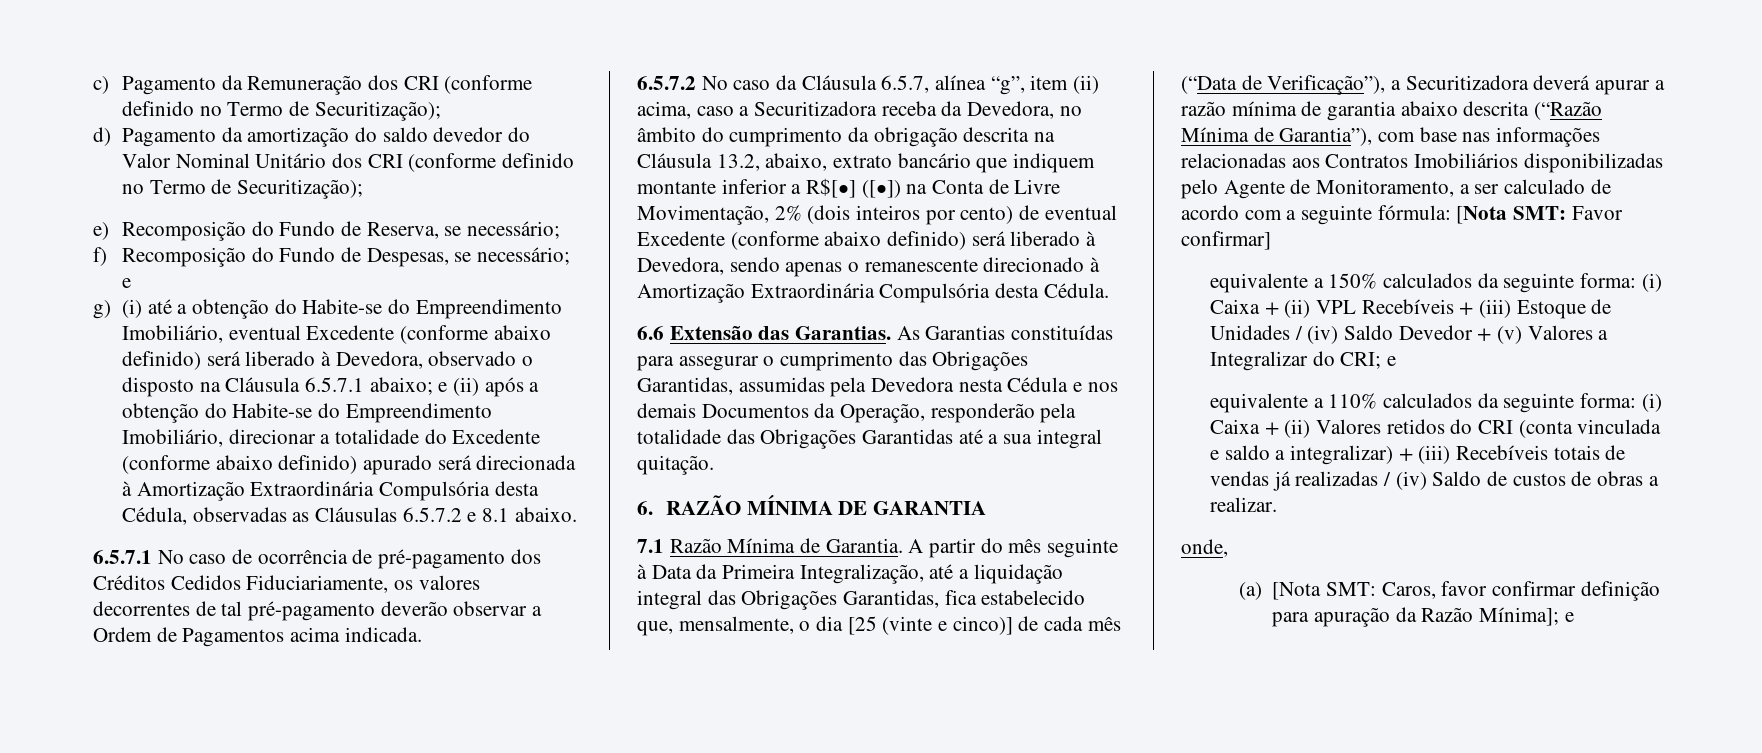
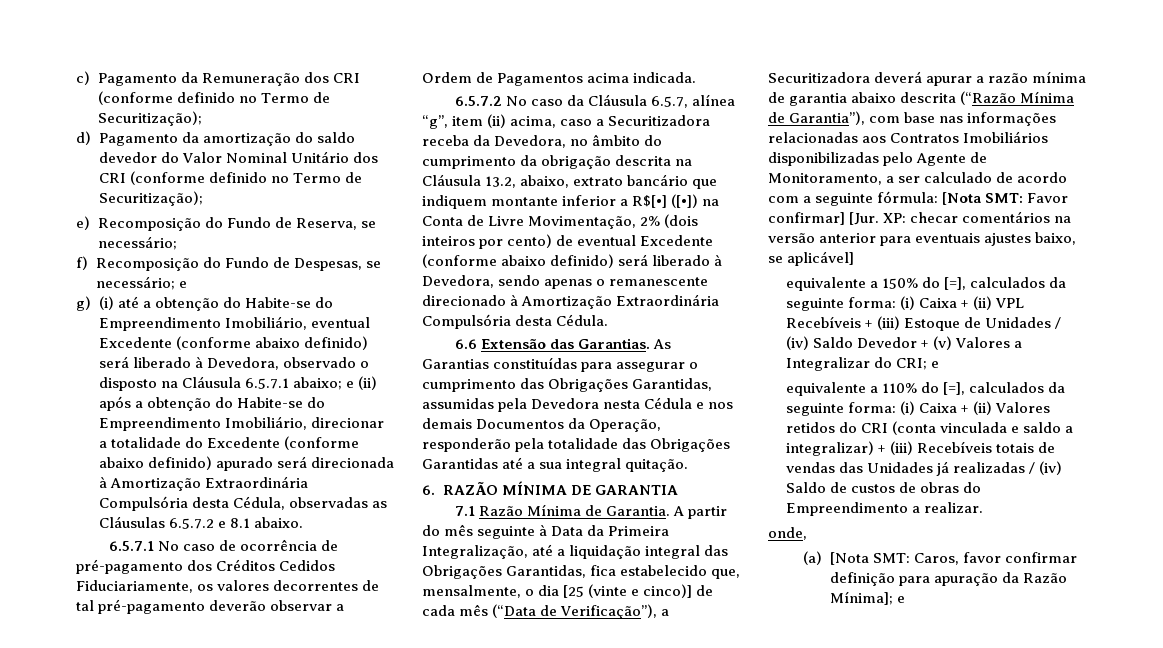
- Favor confirmar]
+ Favor confirmar] [Jur. XP: checar comentários na versão anterior para eventuais ajustes baixo, se aplicável]
- equivalente a 150% calculados da seguinte forma: (i) Caixa + (ii) VPL Recebíveis + (iii) Estoque de Unidades / (iv) Saldo Devedor + (v) Valores a Integralizar do CRI; e
+ equivalente a 150% do [=], calculados da seguinte forma: (i) Caixa + (ii) VPL Recebíveis + (iii) Estoque de Unidades / (iv) Saldo Devedor + (v) Valores a Integralizar do CRI; e
- equivalente a 110% calculados da seguinte forma: (i) Caixa + (ii) Valores retidos do CRI (conta vinculada e saldo a integralizar) + (iii) Recebíveis totais de vendas já realizadas / (iv) Saldo de custos de obras a realizar.
+ equivalente a 110% do [=], calculados da seguinte forma: (i) Caixa + (ii) Valores retidos do CRI (conta vinculada e saldo a integralizar) + (iii) Recebíveis totais de vendas das Unidades já realizadas / (iv) Saldo de custos de obras do Empreendimento a realizar.

